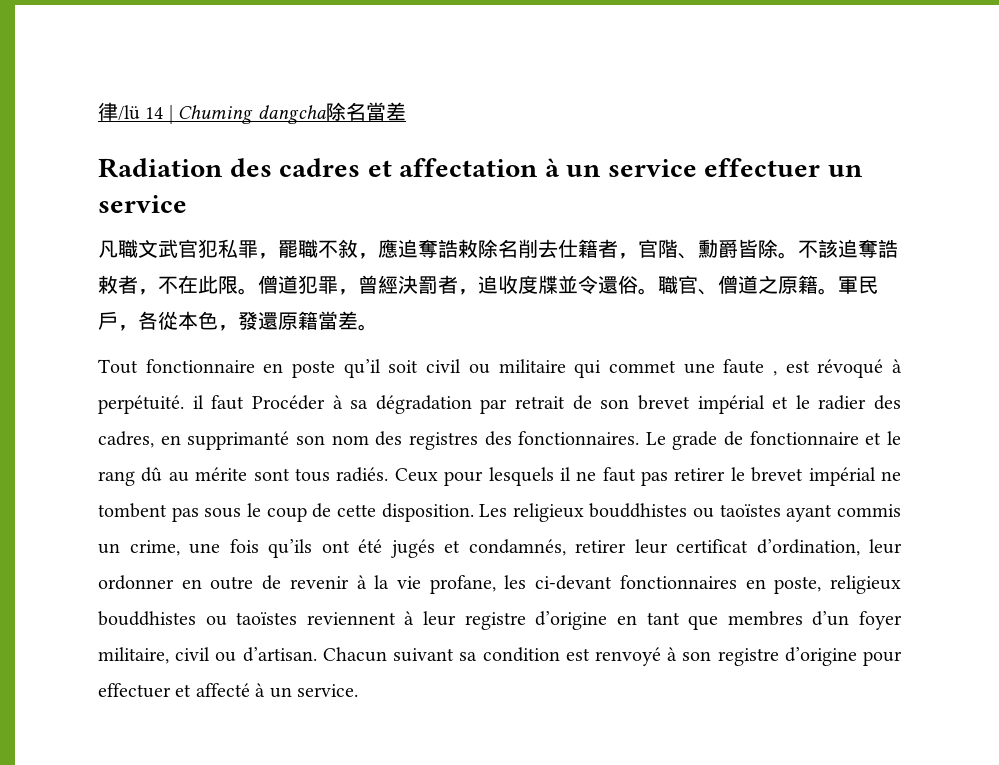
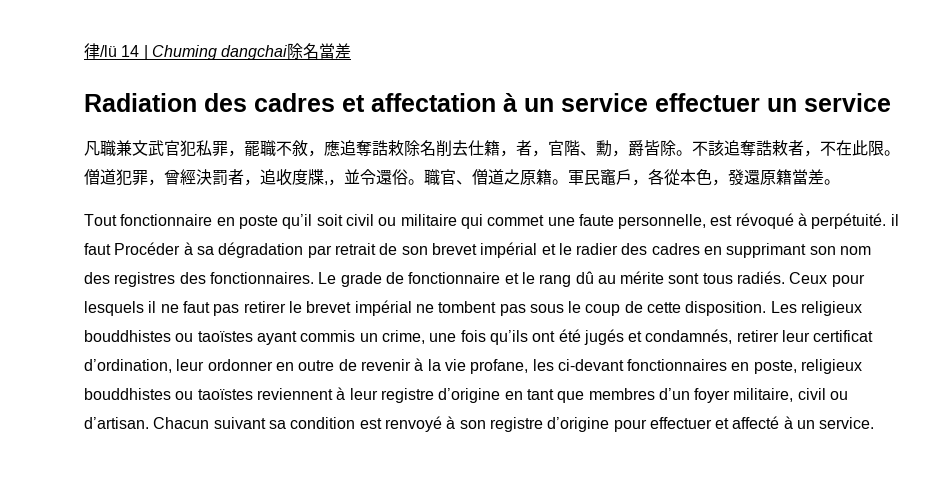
- 律/lü 14 | Chuming dangcha除名當差
+ 律/lü 14 | Chuming dangchai除名當差
- 凡職文武官犯私罪，罷職不敘，應追奪誥敕除名削去仕籍者，官階、勳爵皆除。
+ 凡職兼文武官犯私罪，罷職不敘，應追奪誥敕除名削去仕籍，者，官階、勳，爵皆除。
- 僧道犯罪，曾經決罰者，追收度牒並令還俗。
+ 僧道犯罪，曾經決罰者，追收度牒,，並令還俗。
- 軍民戶，各從本色，發還原籍當差。
+ 軍民竈戶，各從本色，發還原籍當差。
- Tout fonctionnaire en poste qu’il soit civil ou militaire qui commet une faute , est révoqué à perpétuité. il faut Procéder à sa dégradation par retrait de son brevet impérial et le radier des cadres, en supprimanté son nom des registres des fonctionnaires.
+ Tout fonctionnaire en poste qu’il soit civil ou militaire qui commet une faute personnelle, est révoqué à perpétuité. il faut Procéder à sa dégradation par retrait de son brevet impérial et le radier des cadres en supprimant son nom des registres des fonctionnaires.

